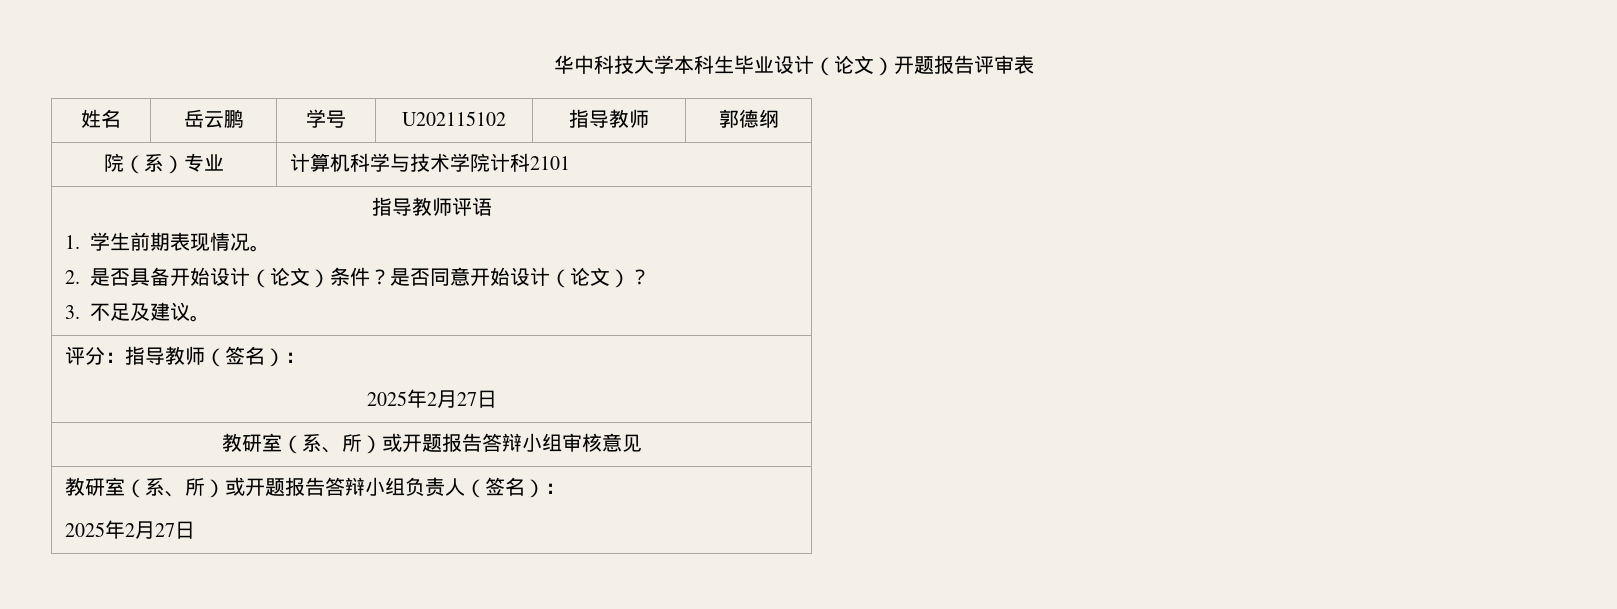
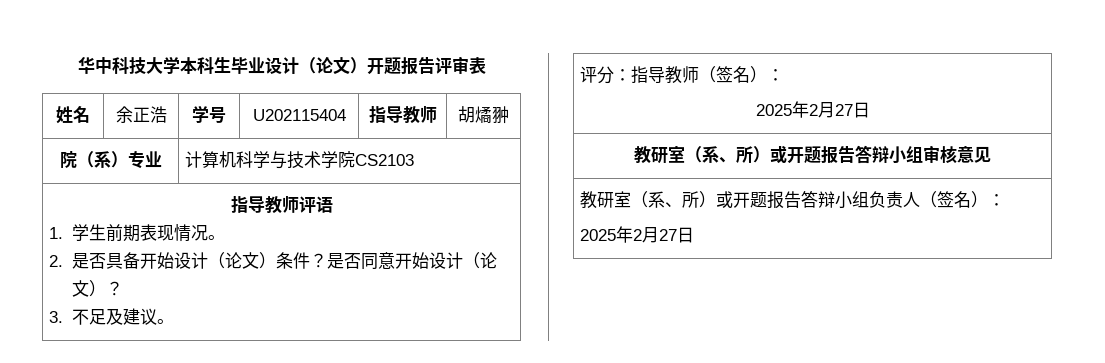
- 姓名 | 岳云鹏 | 学号 | U202115102 | 指导教师 | 郭德纲
+ 姓名 | 余正浩 | 学号 | U202115404 | 指导教师 | 胡燏翀
- 院（系）专业 | 计算机科学与技术学院计科2101
+ 院（系）专业 | 计算机科学与技术学院CS2103

